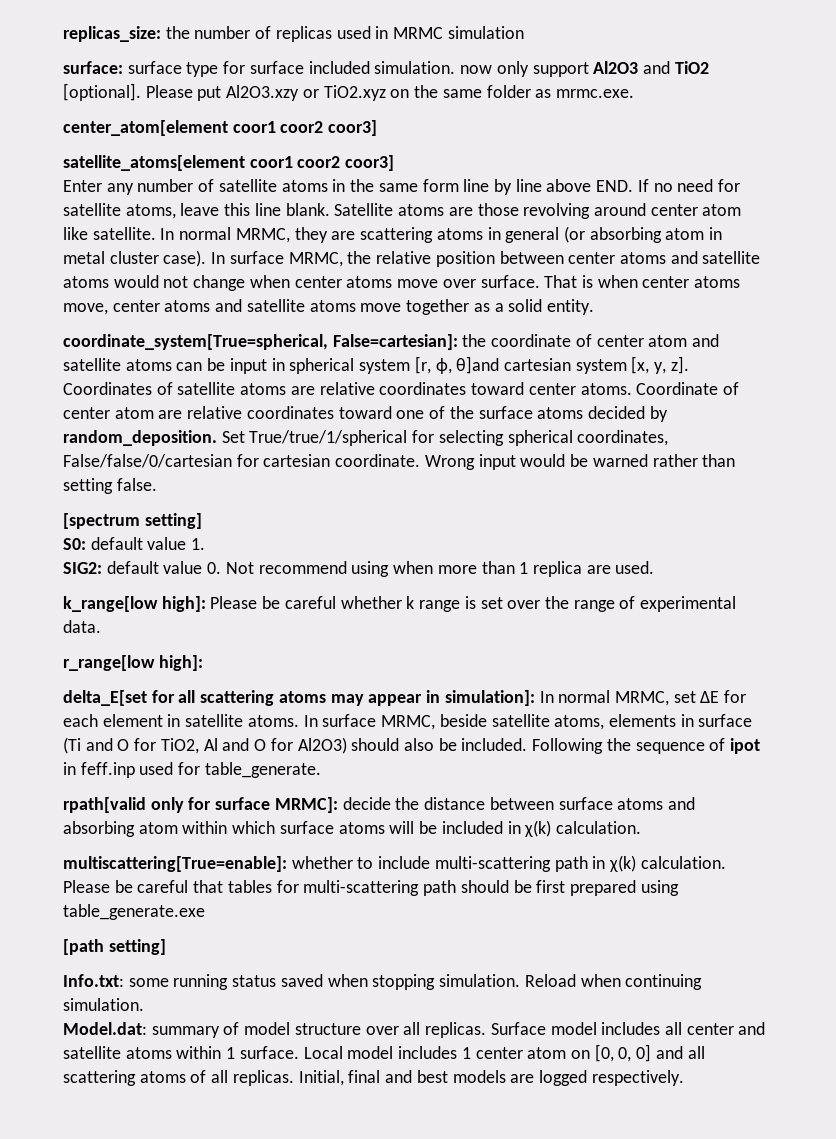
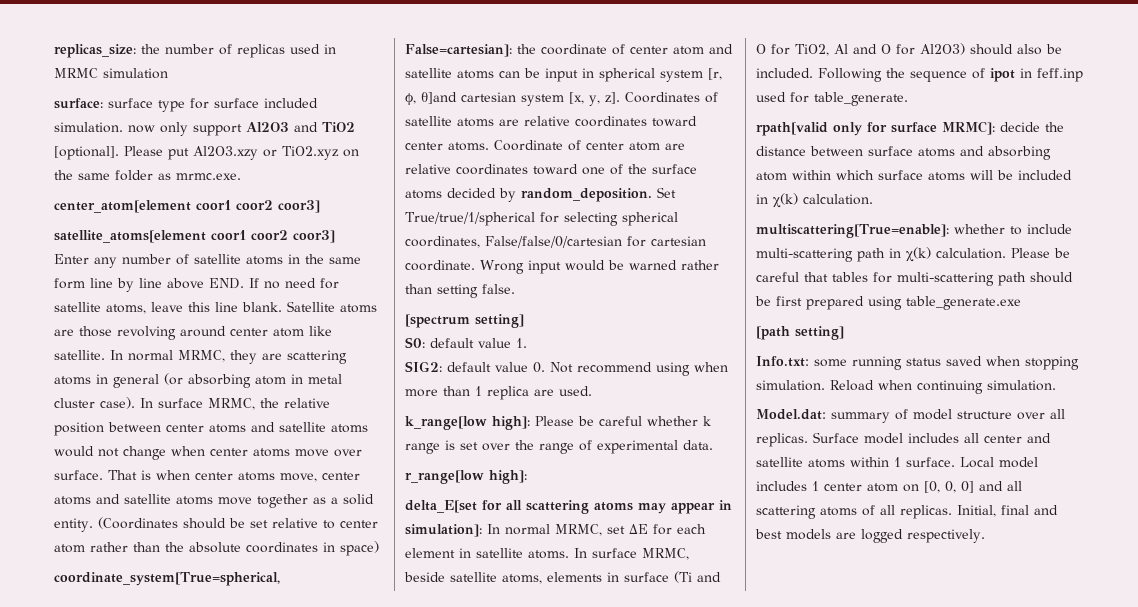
+ (Coordinates should be set relative to center atom rather than the absolute coordinates in space)

